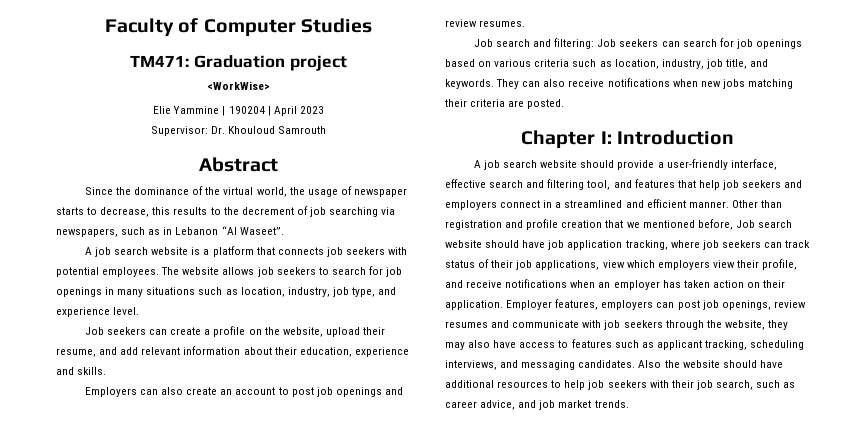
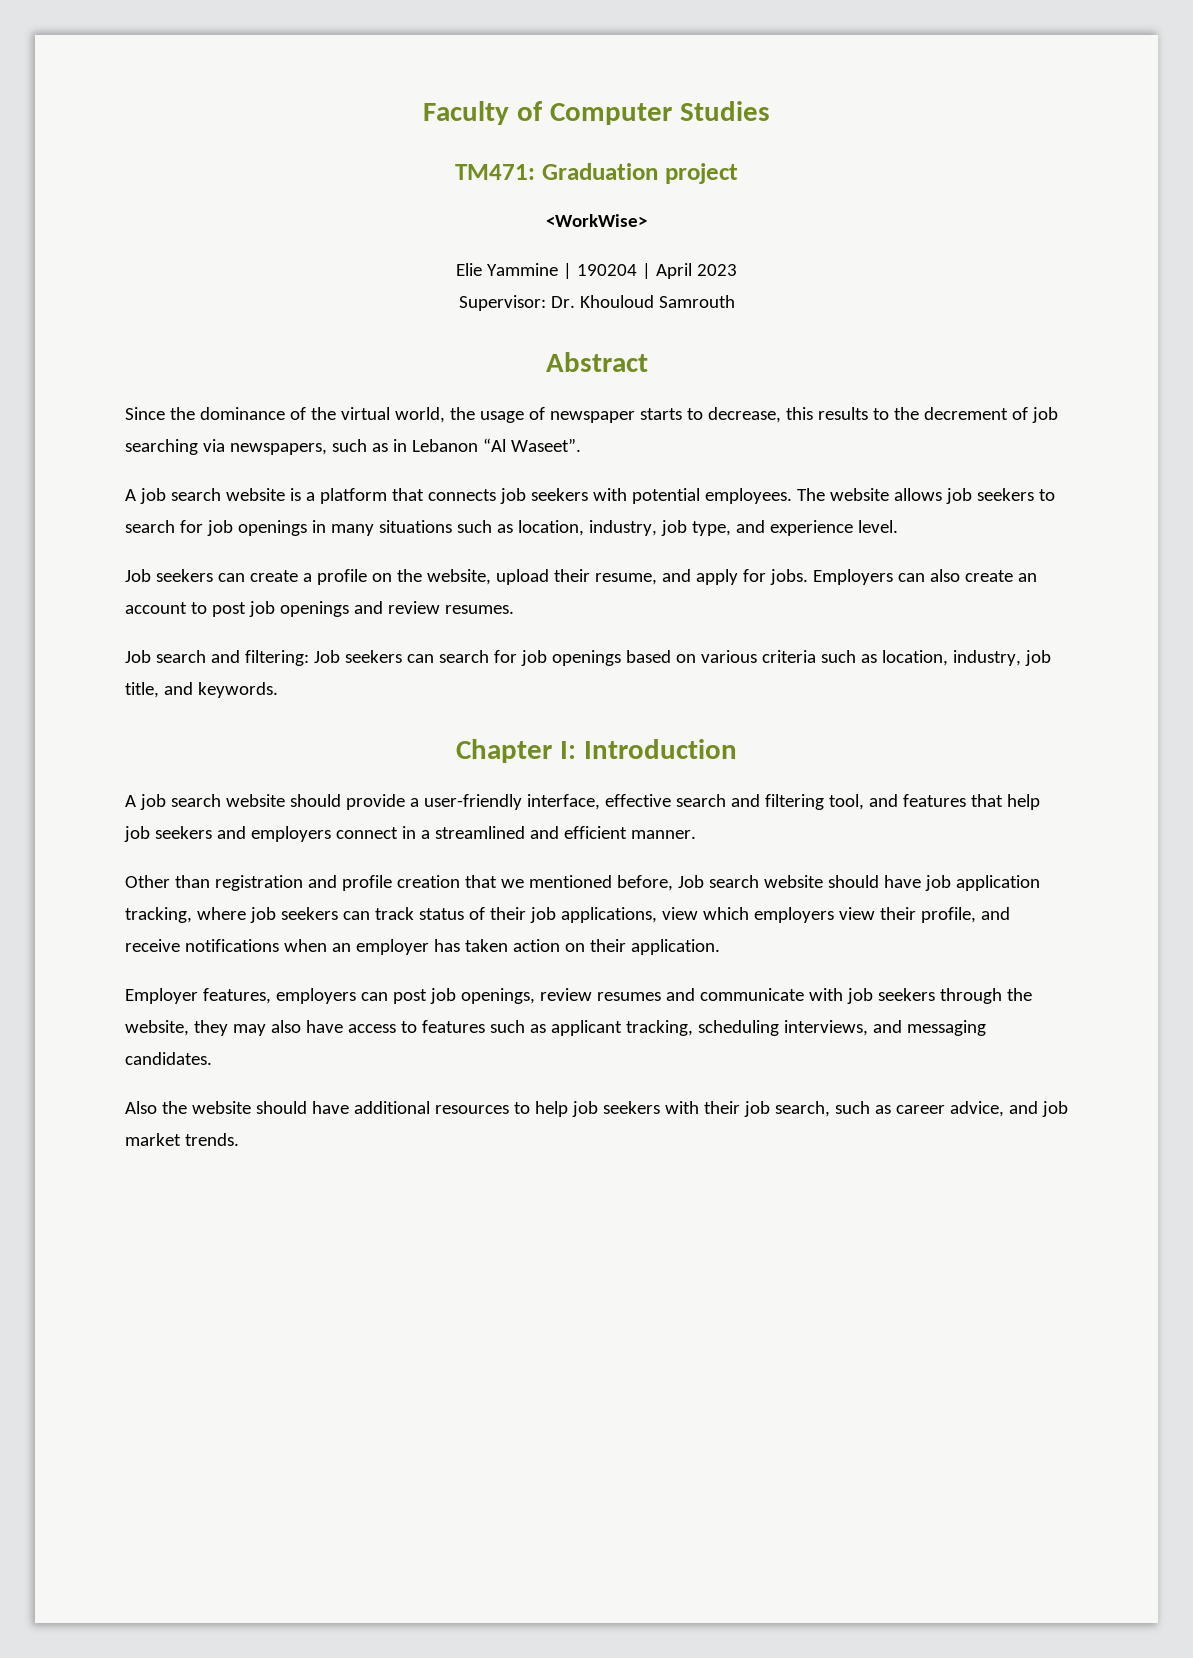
- Job seekers can create a profile on the website, upload their resume, and add relevant information about their education, experience and skills.
- Employers can also create an account to post job openings and review resumes.
+ Job seekers can create a profile on the website, upload their resume, and apply for jobs. Employers can also create an account to post job openings and review resumes.
- They can also receive notifications when new jobs matching their criteria are posted.
- A job search website should provide a user-friendly interface, effective search and filtering tool, and features that help job seekers and employers connect in a streamlined and efficient manner. Other than registration and profile creation that we mentioned before, Job search website should have job application tracking, where job seekers can track status of their job applications, view which employers view their profile, and receive notifications when an employer has taken action on their application. Employer features, employers can post job openings, review resumes and communicate with job seekers through the website, they may also have access to features such as applicant tracking, scheduling interviews, and messaging candidates. Also the website should have additional resources to help job seekers with their job search, such as career advice, and job market trends.
+ A job search website should provide a user-friendly interface, effective search and filtering tool, and features that help job seekers and employers connect in a streamlined and efficient manner.
+ Other than registration and profile creation that we mentioned before, Job search website should have job application tracking, where job seekers can track status of their job applications, view which employers view their profile, and receive notifications when an employer has taken action on their application.
+ Employer features, employers can post job openings, review resumes and communicate with job seekers through the website, they may also have access to features such as applicant tracking, scheduling interviews, and messaging candidates.
+ Also the website should have additional resources to help job seekers with their job search, such as career advice, and job market trends.

